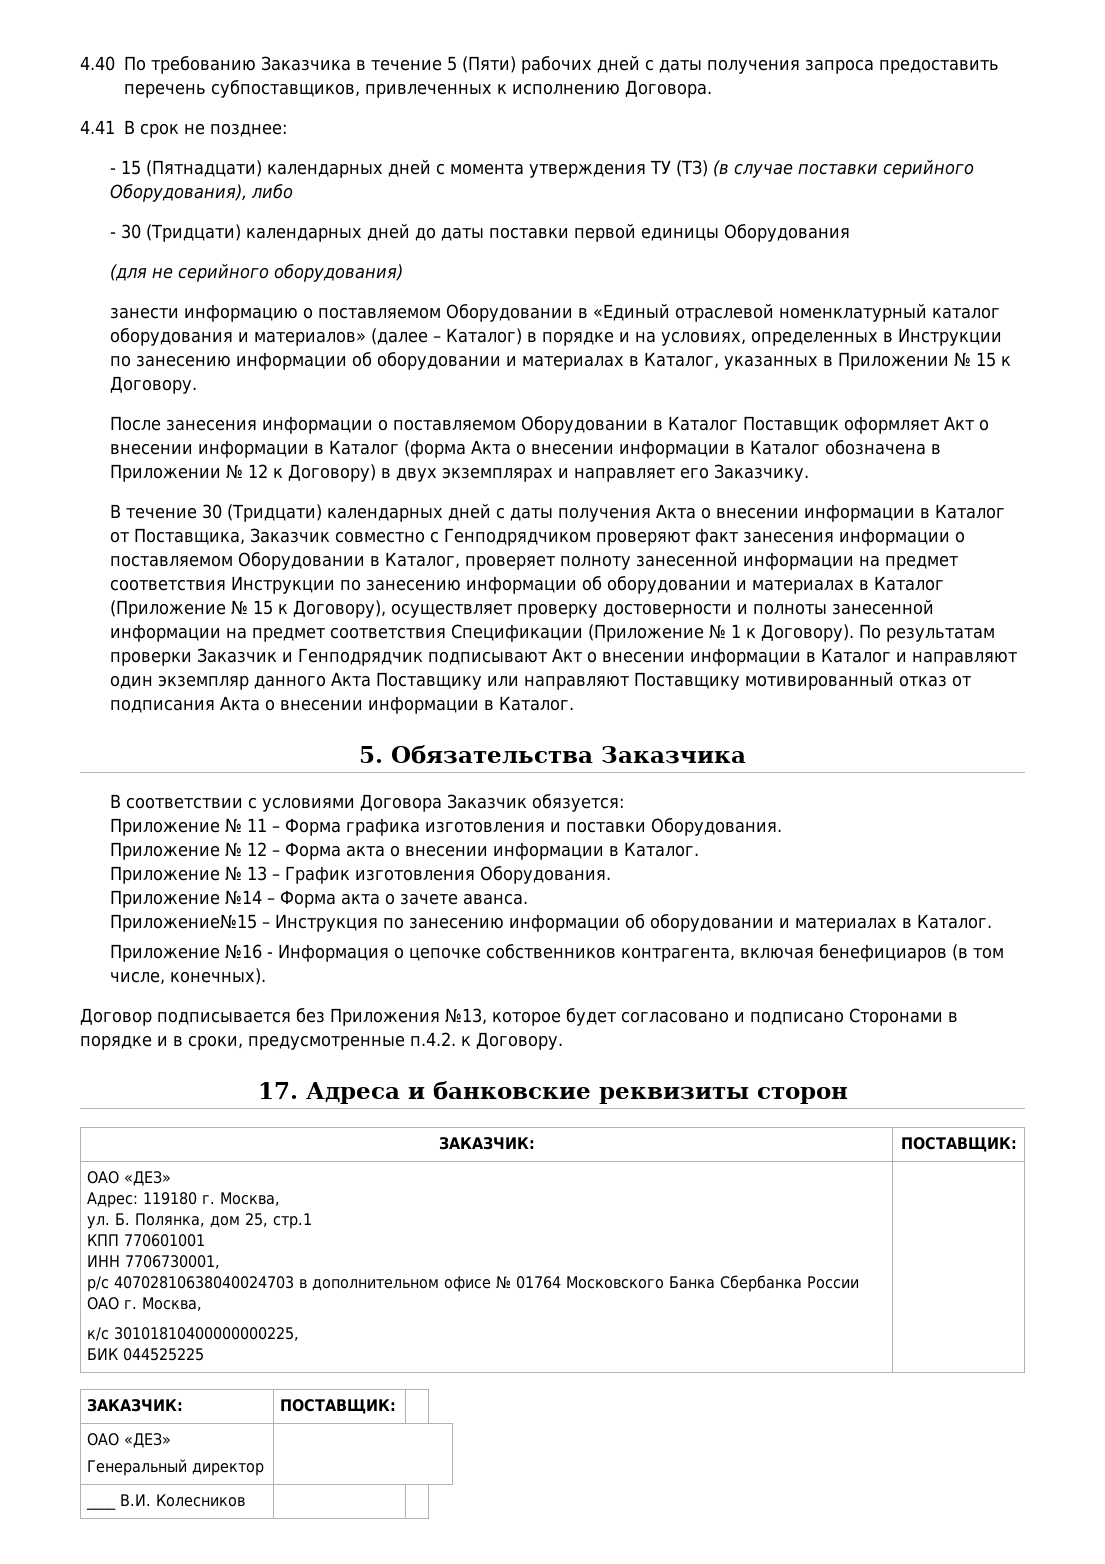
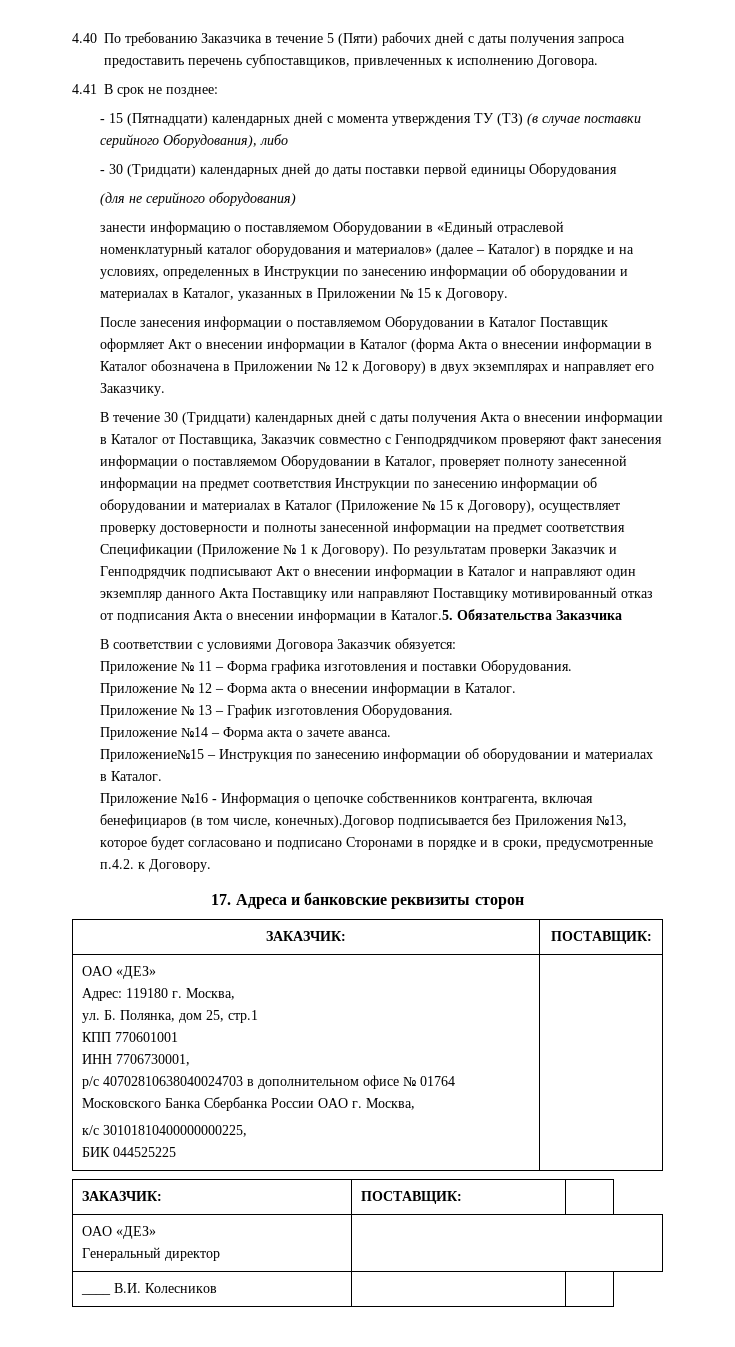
- По результатам проверки Заказчик и Генподрядчик подписывают Акт о внесении информации в Каталог и направляют один экземпляр данного Акта Поставщику или направляют Поставщику мотивированный отказ от подписания Акта о внесении информации в Каталог.
- 5. Обязательства Заказчика
+ По результатам проверки Заказчик и Генподрядчик подписывают Акт о внесении информации в Каталог и направляют один экземпляр данного Акта Поставщику или направляют Поставщику мотивированный отказ от подписания Акта о внесении информации в Каталог.5. Обязательства Заказчика
- Приложение №16 - Информация о цепочке собственников контрагента, включая бенефициаров (в том числе, конечных).
- Договор подписывается без Приложения №13, которое будет согласовано и подписано Сторонами в порядке и в сроки, предусмотренные п.4.2. к Договору.
+ Приложение №16 - Информация о цепочке собственников контрагента, включая бенефициаров (в том числе, конечных).Договор подписывается без Приложения №13, которое будет согласовано и подписано Сторонами в порядке и в сроки, предусмотренные п.4.2. к Договору.

